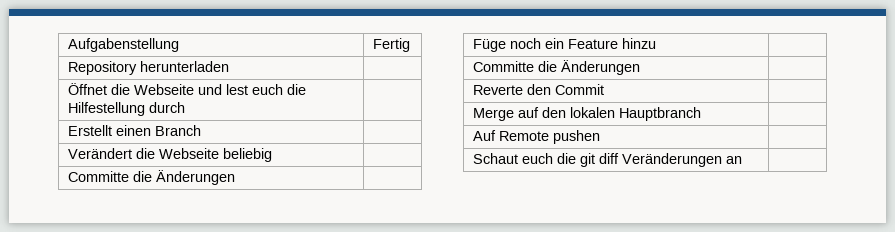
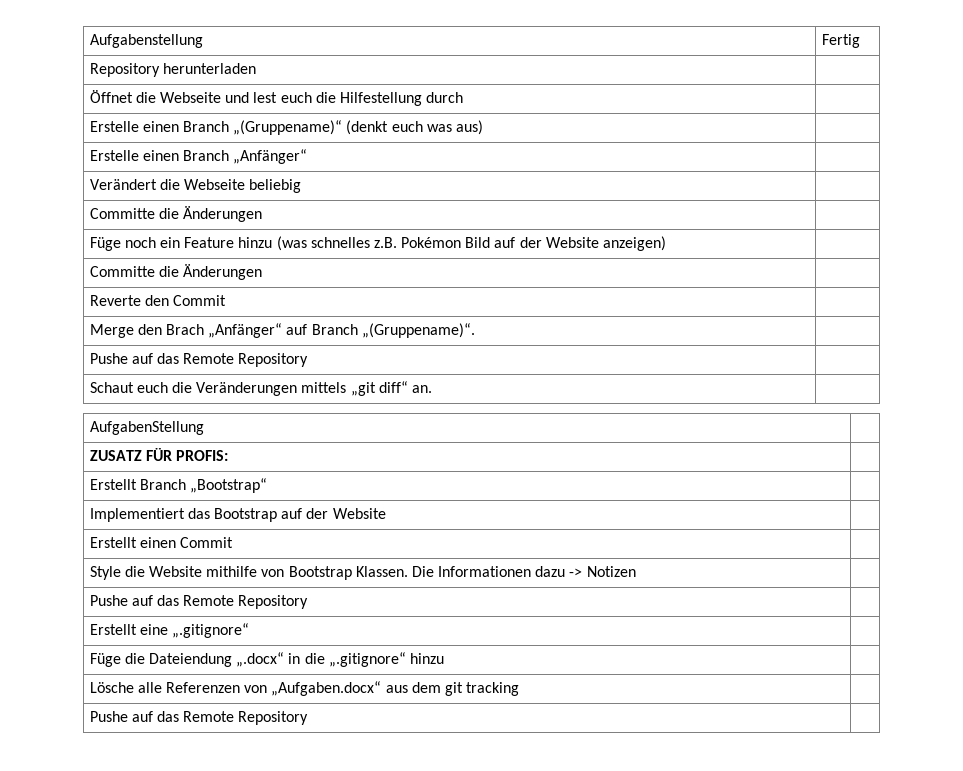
- Erstellt einen Branch |
+ Erstelle einen Branch „(Gruppename)“ (denkt euch was aus) |
+ Erstelle einen Branch „Anfänger“ |
- Füge noch ein Feature hinzu |
+ Füge noch ein Feature hinzu (was schnelles z.B. Pokémon Bild auf der Website anzeigen) |
- Merge auf den lokalen Hauptbranch |
- Auf Remote pushen |
- Schaut euch die git diff Veränderungen an |
+ Merge den Brach „Anfänger“ auf Branch „(Gruppename)“. |
+ Pushe auf das Remote Repository |
+ Schaut euch die Veränderungen mittels „git diff“ an. |
+ AufgabenStellung |
+ ZUSATZ FÜR PROFIS: |
+ Erstellt Branch „Bootstrap“ |
+ Implementiert das Bootstrap auf der Website |
+ Erstellt einen Commit |
+ Style die Website mithilfe von Bootstrap Klassen. Die Informationen dazu -> Notizen |
+ Pushe auf das Remote Repository |
+ Erstellt eine „.gitignore“ |
+ Füge die Dateiendung „.docx“ in die „.gitignore“ hinzu |
+ Lösche alle Referenzen von „Aufgaben.docx“ aus dem git tracking |
+ Pushe auf das Remote Repository |

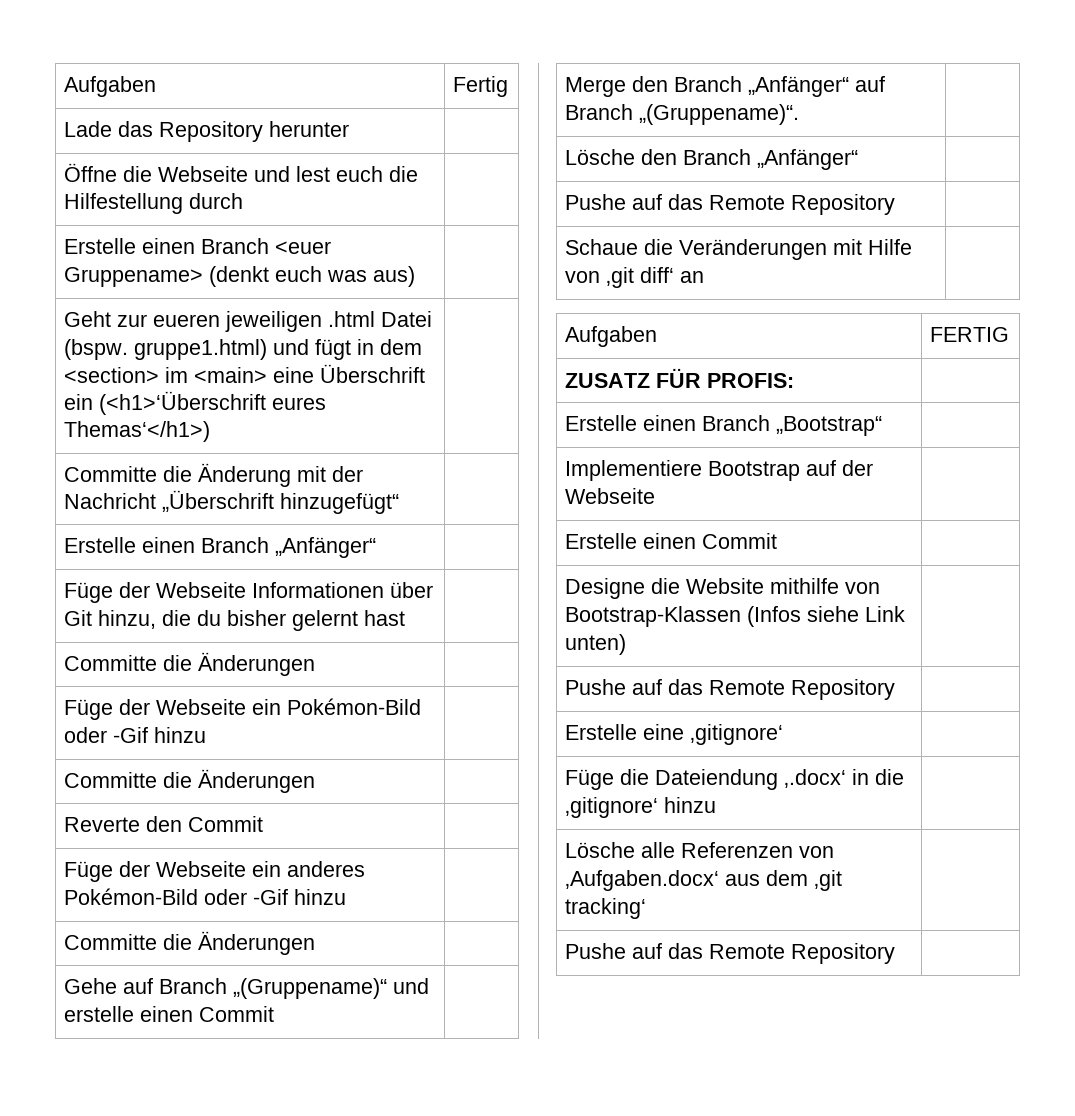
- Aufgabenstellung | Fertig
+ Aufgaben | Fertig
- Repository herunterladen |
- Öffnet die Webseite und lest euch die Hilfestellung durch |
+ Lade das Repository herunter |
+ Öffne die Webseite und lest euch die Hilfestellung durch |
- Erstelle einen Branch „(Gruppename)“ (denkt euch was aus) |
+ Erstelle einen Branch <euer Gruppename> (denkt euch was aus) |
+ Geht zur eueren jeweiligen .html Datei (bspw. gruppe1.html) und fügt in dem <section> im <main> eine Überschrift ein (<h1>‘Überschrift eures Themas‘</h1>) |
+ Committe die Änderung mit der Nachricht „Überschrift hinzugefügt“ |
  Erstelle einen Branch „Anfänger“ |
- Verändert die Webseite beliebig |
+ Füge der Webseite Informationen über Git hinzu, die du bisher gelernt hast |
  Committe die Änderungen |
- Füge noch ein Feature hinzu (was schnelles z.B. Pokémon Bild auf der Website anzeigen) |
+ Füge der Webseite ein Pokémon-Bild oder -Gif hinzu |
+ Füge der Webseite ein anderes Pokémon-Bild oder -Gif hinzu |
+ Committe die Änderungen |
+ Gehe auf Branch „(Gruppename)“ und erstelle einen Commit |
- Merge den Brach „Anfänger“ auf Branch „(Gruppename)“. |
+ Merge den Branch „Anfänger“ auf Branch „(Gruppename)“. |
+ Lösche den Branch „Anfänger“ |
  Pushe auf das Remote Repository |
- Schaut euch die Veränderungen mittels „git diff“ an. |
- AufgabenStellung |
+ Schaue die Veränderungen mit Hilfe von ‚git diff‘ an |
+ Aufgaben | FERTIG
- Erstellt Branch „Bootstrap“ |
+ Erstelle einen Branch „Bootstrap“ |
- Implementiert das Bootstrap auf der Website |
- Erstellt einen Commit |
- Style die Website mithilfe von Bootstrap Klassen. Die Informationen dazu -> Notizen |
+ Implementiere Bootstrap auf der Webseite |
+ Erstelle einen Commit |
+ Designe die Website mithilfe von Bootstrap-Klassen (Infos siehe Link unten) |
  Pushe auf das Remote Repository |
- Erstellt eine „.gitignore“ |
+ Erstelle eine ‚gitignore‘ |
- Füge die Dateiendung „.docx“ in die „.gitignore“ hinzu |
+ Füge die Dateiendung ‚.docx‘ in die ‚gitignore‘ hinzu |
- Lösche alle Referenzen von „Aufgaben.docx“ aus dem git tracking |
+ Lösche alle Referenzen von ‚Aufgaben.docx‘ aus dem ‚git tracking‘ |

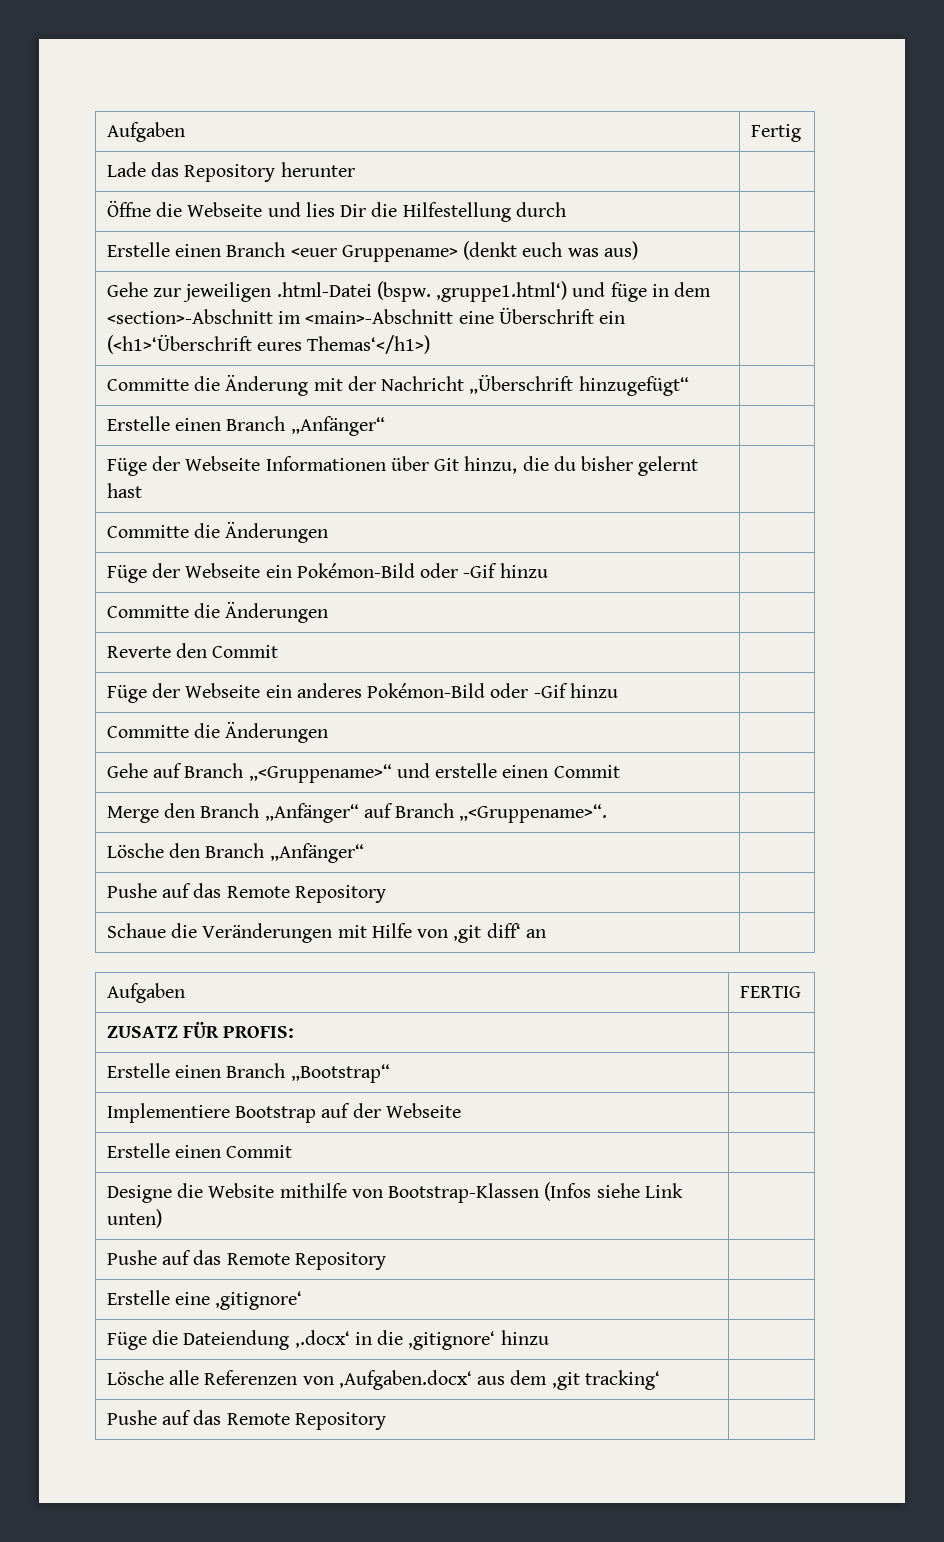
- Öffne die Webseite und lest euch die Hilfestellung durch |
+ Öffne die Webseite und lies Dir die Hilfestellung durch |
- Geht zur eueren jeweiligen .html Datei (bspw. gruppe1.html) und fügt in dem <section> im <main> eine Überschrift ein (<h1>‘Überschrift eures Themas‘</h1>) |
+ Gehe zur jeweiligen .html-Datei (bspw. ‚gruppe1.html‘) und füge in dem <section>-Abschnitt im <main>-Abschnitt eine Überschrift ein (<h1>‘Überschrift eures Themas‘</h1>) |
- Gehe auf Branch „(Gruppename)“ und erstelle einen Commit |
+ Gehe auf Branch „<Gruppename>“ und erstelle einen Commit |
- Merge den Branch „Anfänger“ auf Branch „(Gruppename)“. |
+ Merge den Branch „Anfänger“ auf Branch „<Gruppename>“. |

